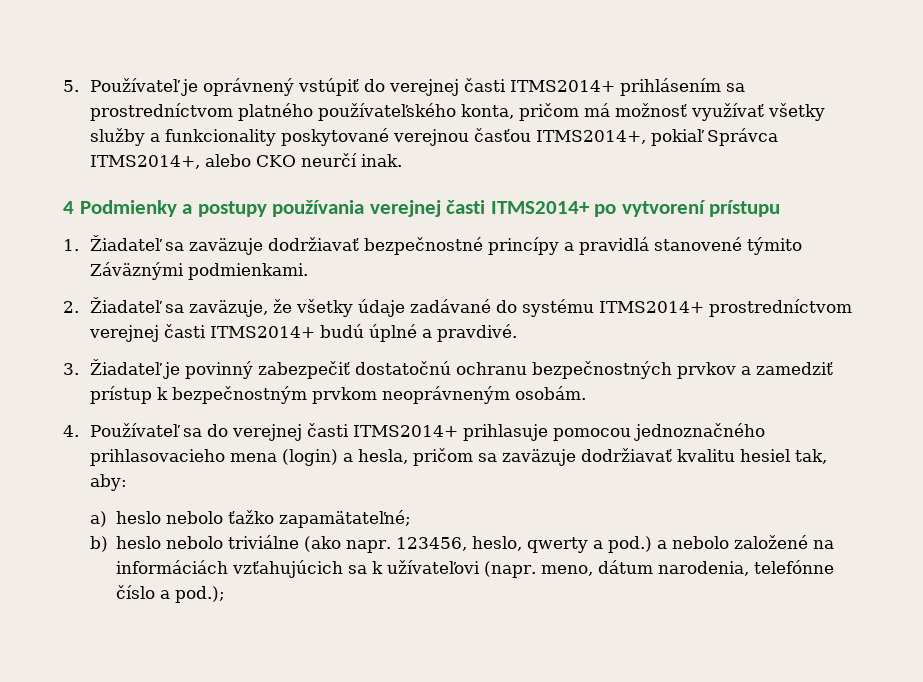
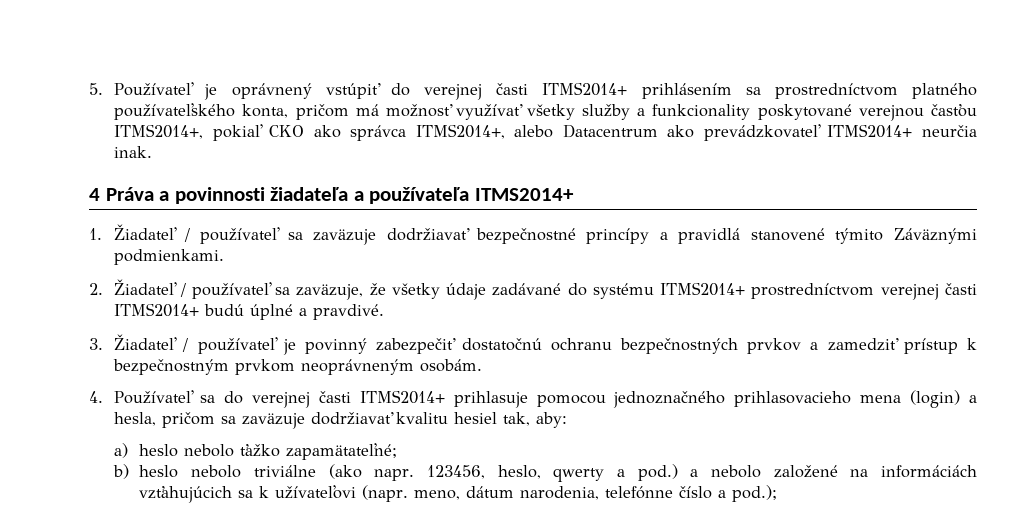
- 5. Používateľ je oprávnený vstúpiť do verejnej časti ITMS2014+ prihlásením sa prostredníctvom platného používateľského konta, pričom má možnosť využívať všetky služby a funkcionality poskytované verejnou časťou ITMS2014+, pokiaľ Správca ITMS2014+, alebo CKO neurčí inak.
- 4 Podmienky a postupy používania verejnej časti ITMS2014+ po vytvorení prístupu
+ 5. Používateľ je oprávnený vstúpiť do verejnej časti ITMS2014+ prihlásením sa prostredníctvom platného používateľského konta, pričom má možnosť využívať všetky služby a funkcionality poskytované verejnou časťou ITMS2014+, pokiaľ CKO ako správca ITMS2014+, alebo Datacentrum ako prevádzkovateľ ITMS2014+ neurčia inak.
+ 4 Práva a povinnosti žiadateľa a používateľa ITMS2014+
- 1. Žiadateľ sa zaväzuje dodržiavať bezpečnostné princípy a pravidlá stanovené týmito Záväznými podmienkami.
+ 1. Žiadateľ / používateľ sa zaväzuje dodržiavať bezpečnostné princípy a pravidlá stanovené týmito Záväznými podmienkami.
- 2. Žiadateľ sa zaväzuje, že všetky údaje zadávané do systému ITMS2014+ prostredníctvom verejnej časti ITMS2014+ budú úplné a pravdivé.
+ 2. Žiadateľ / používateľ sa zaväzuje, že všetky údaje zadávané do systému ITMS2014+ prostredníctvom verejnej časti ITMS2014+ budú úplné a pravdivé.
- 3. Žiadateľ je povinný zabezpečiť dostatočnú ochranu bezpečnostných prvkov a zamedziť prístup k bezpečnostným prvkom neoprávneným osobám.
+ 3. Žiadateľ / používateľ je povinný zabezpečiť dostatočnú ochranu bezpečnostných prvkov a zamedziť prístup k bezpečnostným prvkom neoprávneným osobám.

